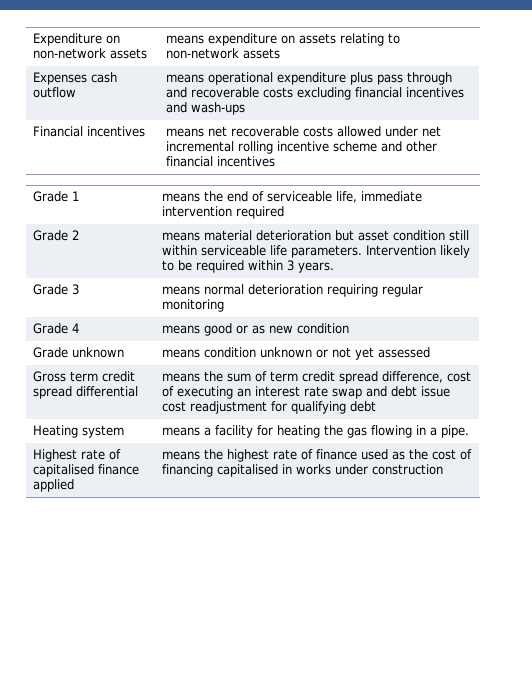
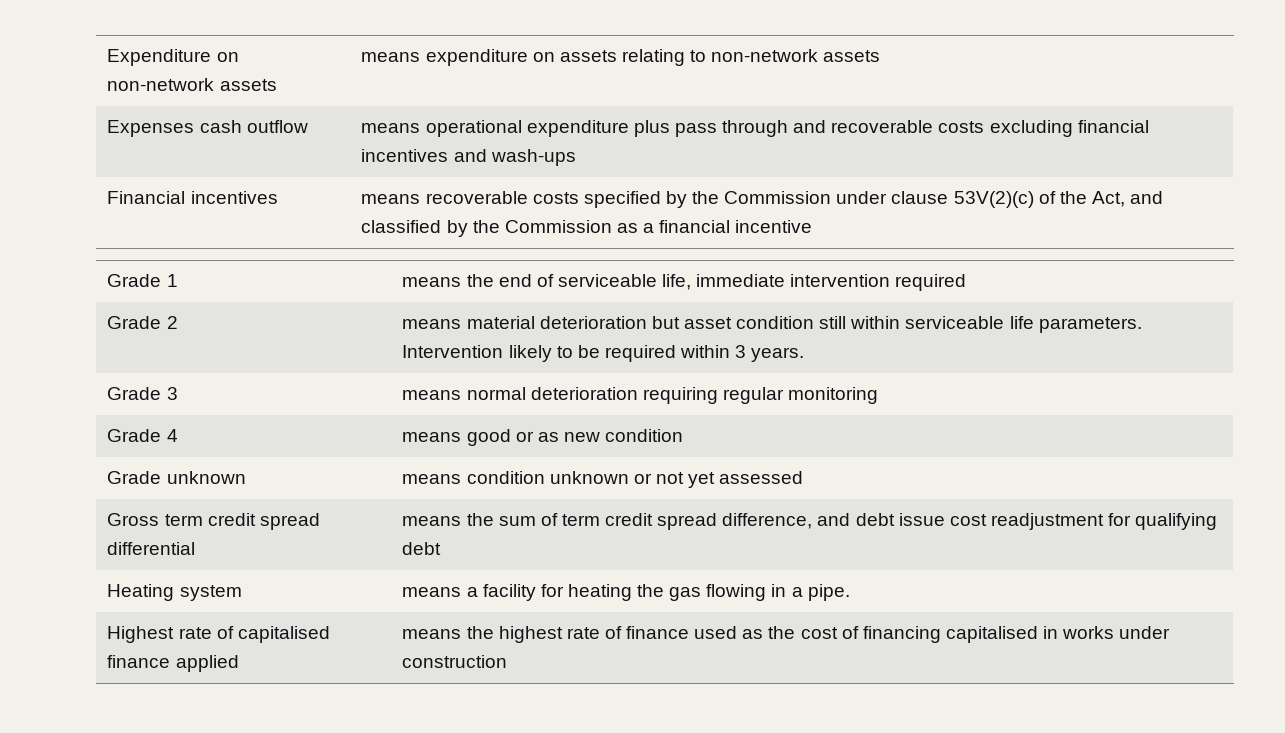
- Financial incentives | means net recoverable costs allowed under net incremental rolling incentive scheme and other financial incentives
+ Financial incentives | means recoverable costs specified by the Commission under clause 53V(2)(c) of the Act, and classified by the Commission as a financial incentive
- Gross term credit spread differential | means the sum of term credit spread difference, cost of executing an interest rate swap and debt issue cost readjustment for qualifying debt
+ Gross term credit spread differential | means the sum of term credit spread difference, and debt issue cost readjustment for qualifying debt

